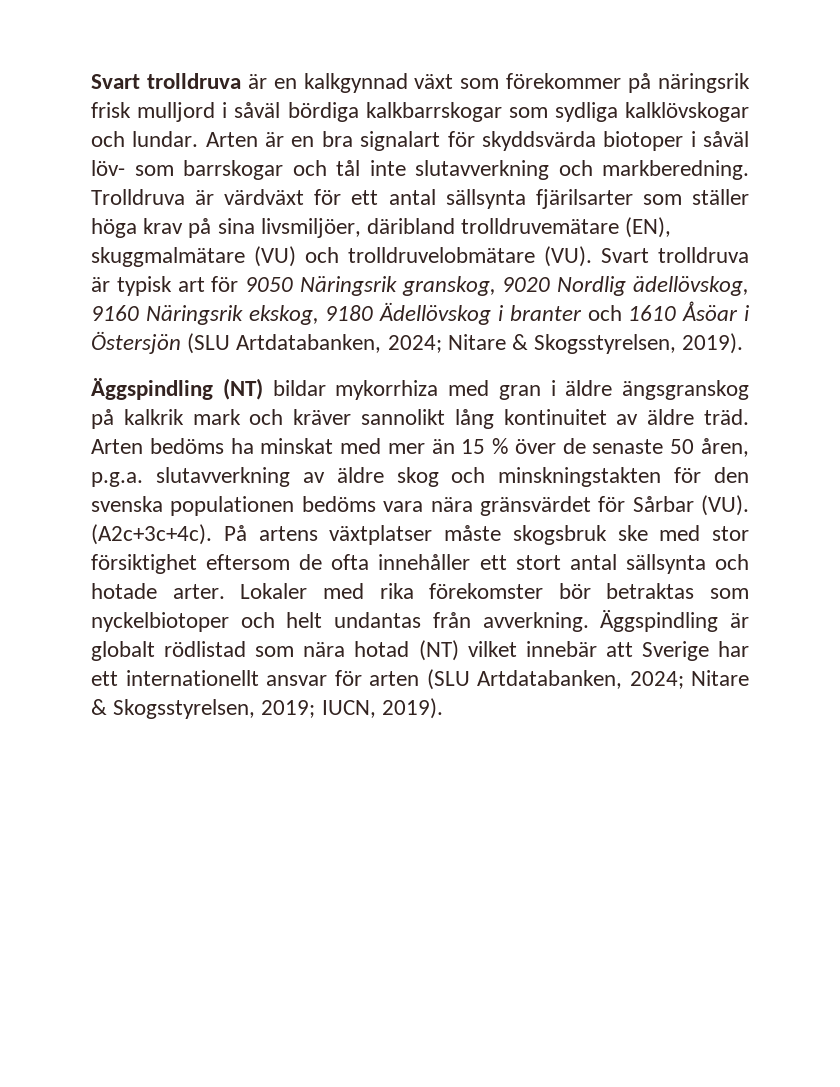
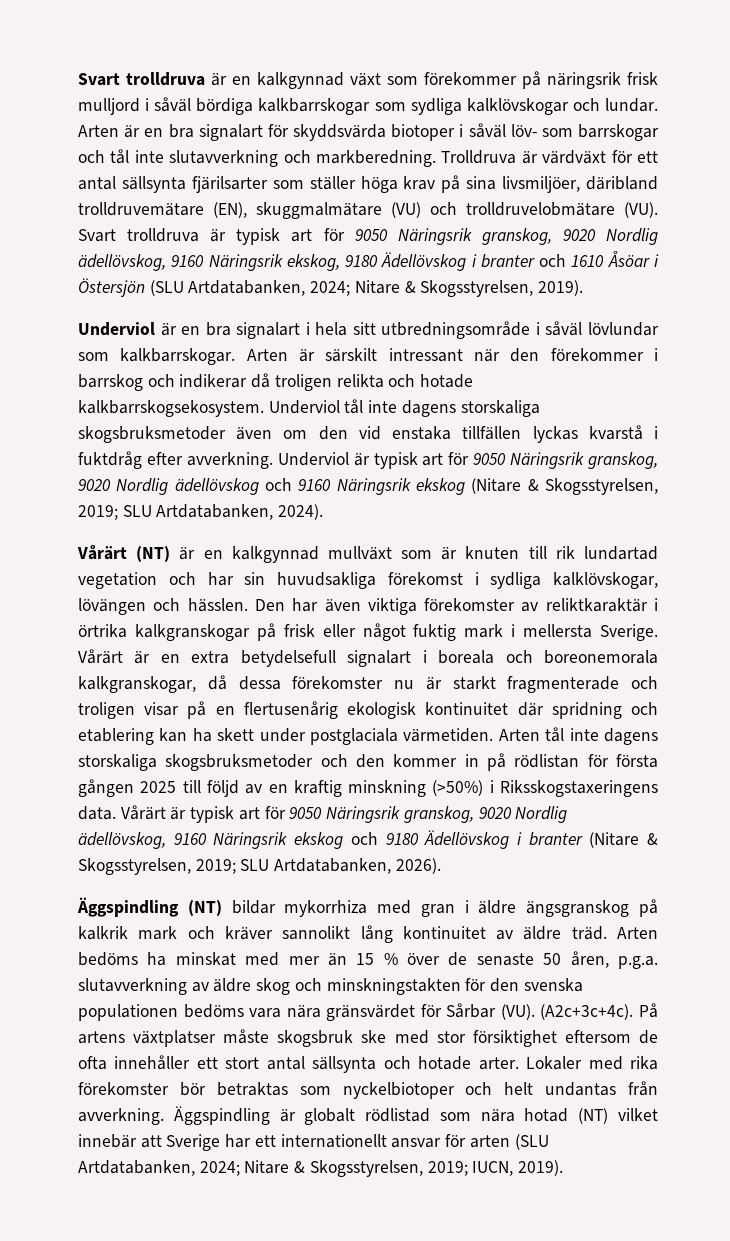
+ Underviol är en bra signalart i hela sitt utbredningsområde i såväl lövlundar som kalkbarrskogar. Arten är särskilt intressant när den förekommer i barrskog och indikerar då troligen relikta och hotade kalkbarrskogsekosystem. Underviol tål inte dagens storskaliga skogsbruksmetoder även om den vid enstaka tillfällen lyckas kvarstå i fuktdråg efter avverkning. Underviol är typisk art för 9050 Näringsrik granskog, 9020 Nordlig ädellövskog och 9160 Näringsrik ekskog (Nitare & Skogsstyrelsen, 2019; SLU Artdatabanken, 2024).
+ Vårärt (NT) är en kalkgynnad mullväxt som är knuten till rik lundartad vegetation och har sin huvudsakliga förekomst i sydliga kalklövskogar, lövängen och hässlen. Den har även viktiga förekomster av reliktkaraktär i örtrika kalkgranskogar på frisk eller något fuktig mark i mellersta Sverige. Vårärt är en extra betydelsefull signalart i boreala och boreonemorala kalkgranskogar, då dessa förekomster nu är starkt fragmenterade och troligen visar på en flertusenårig ekologisk kontinuitet där spridning och etablering kan ha skett under postglaciala värmetiden. Arten tål inte dagens storskaliga skogsbruksmetoder och den kommer in på rödlistan för första gången 2025 till följd av en kraftig minskning (>50%) i Riksskogstaxeringens data. Vårärt är typisk art för 9050 Näringsrik granskog, 9020 Nordlig ädellövskog, 9160 Näringsrik ekskog och 9180 Ädellövskog i branter (Nitare & Skogsstyrelsen, 2019; SLU Artdatabanken, 2026).

